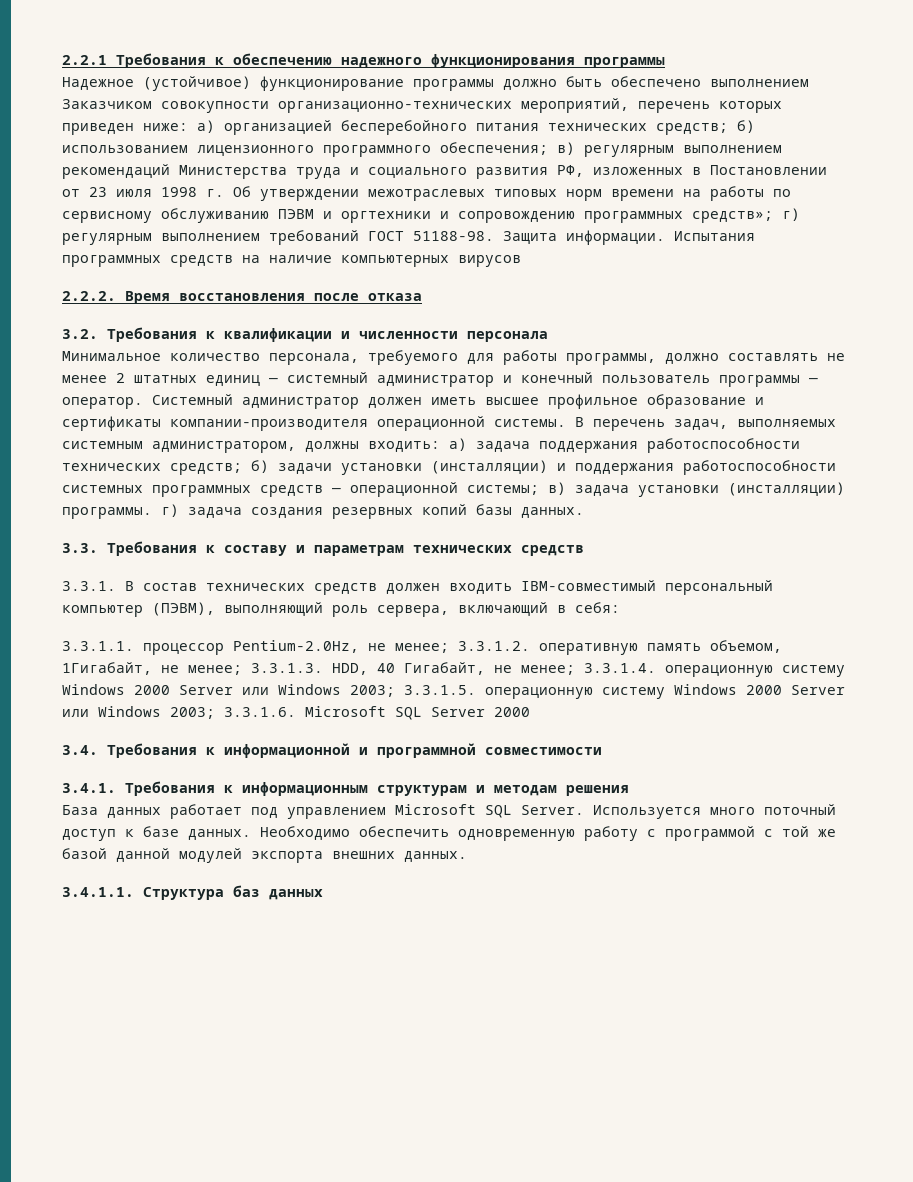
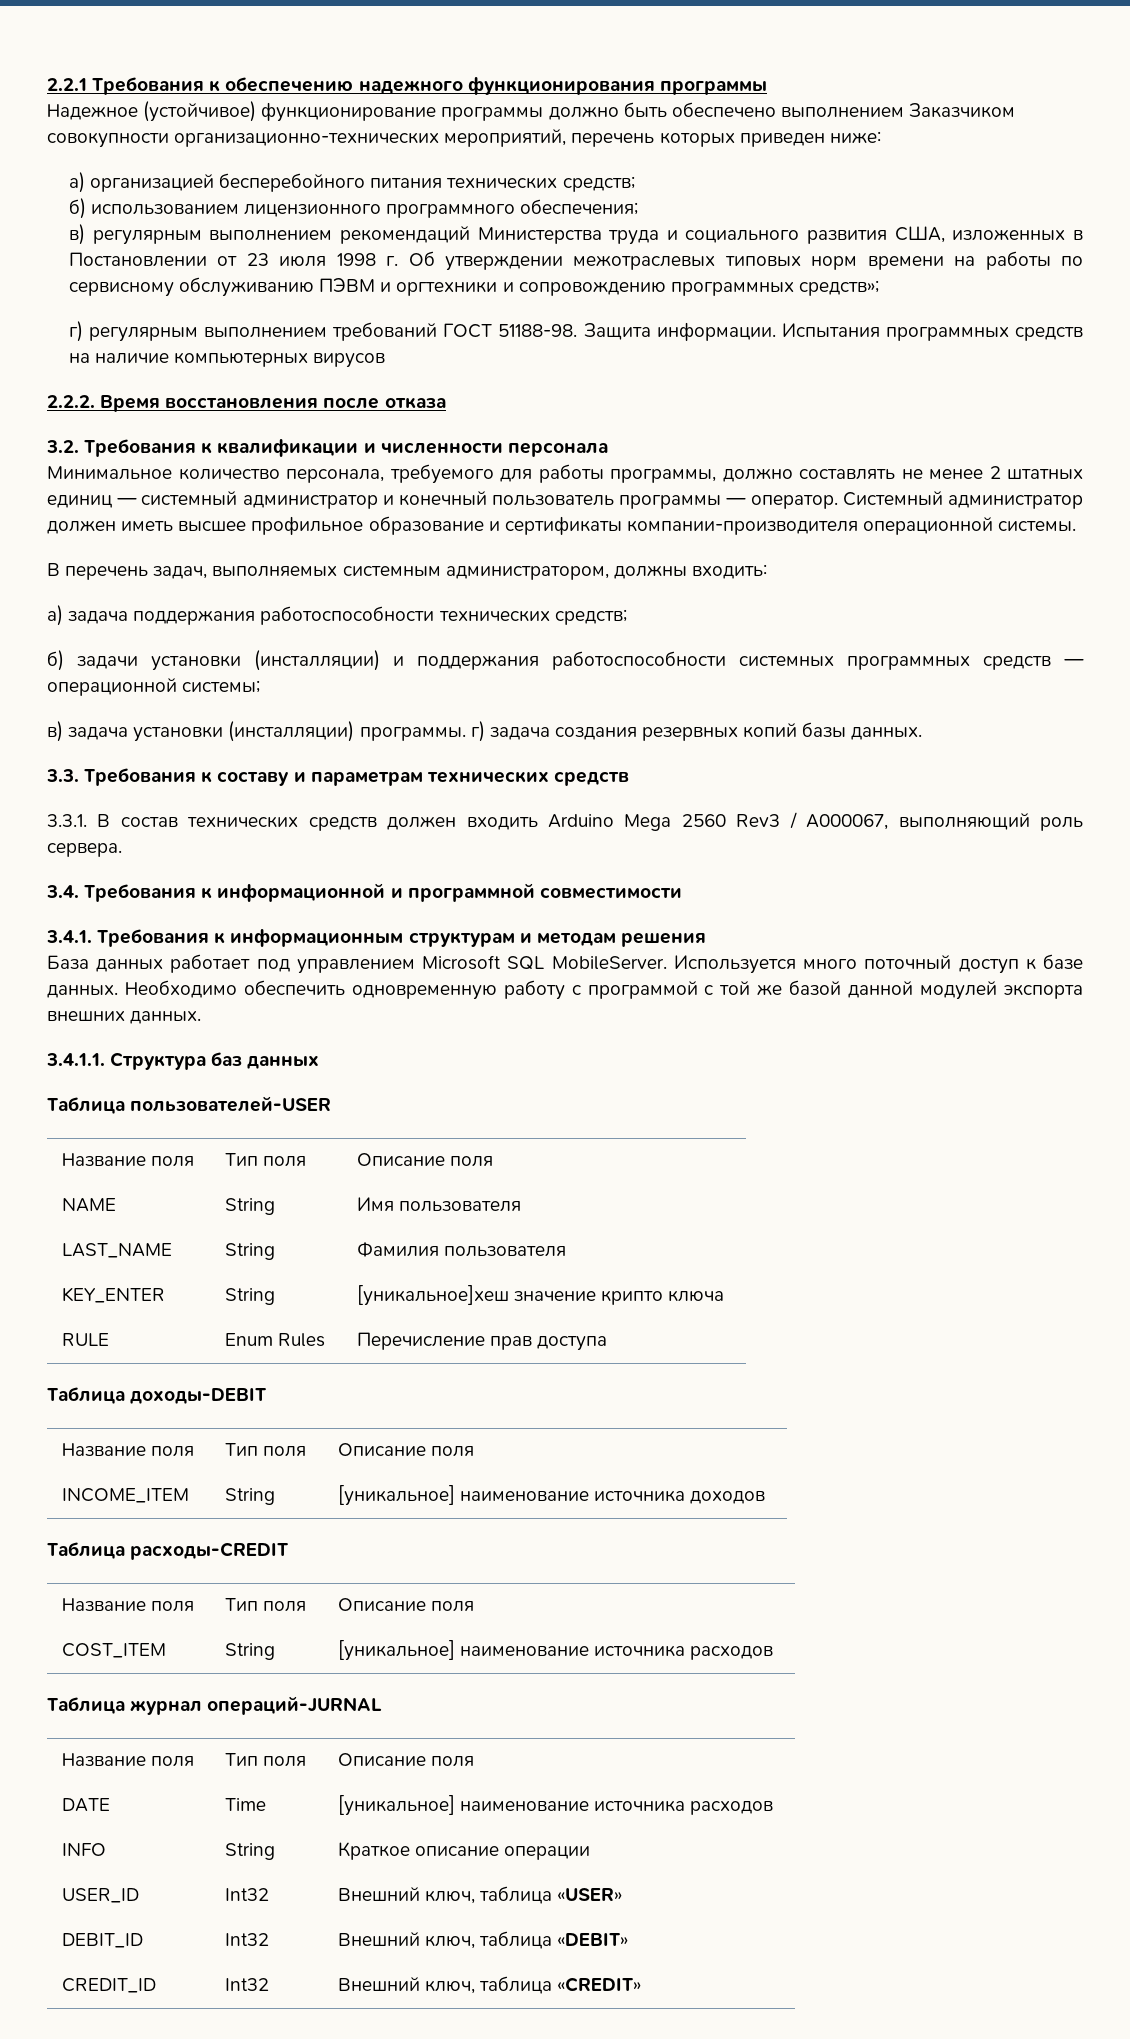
- Надежное (устойчивое) функционирование программы должно быть обеспечено выполнением Заказчиком совокупности организационно-технических мероприятий, перечень которых приведен ниже: а) организацией бесперебойного питания технических средств; б) использованием лицензионного программного обеспечения; в) регулярным выполнением рекомендаций Министерства труда и социального развития РФ, изложенных в Постановлении от 23 июля 1998 г. Об утверждении межотраслевых типовых норм времени на работы по сервисному обслуживанию ПЭВМ и оргтехники и сопровождению программных средств»; г) регулярным выполнением требований ГОСТ 51188-98.
+ Надежное (устойчивое) функционирование программы должно быть обеспечено выполнением Заказчиком совокупности организационно-технических мероприятий, перечень которых приведен ниже:
+ а) организацией бесперебойного питания технических средств;
+ б) использованием лицензионного программного обеспечения;
+ в) регулярным выполнением рекомендаций Министерства труда и социального развития США, изложенных в Постановлении от 23 июля 1998 г. Об утверждении межотраслевых типовых норм времени на работы по сервисному обслуживанию ПЭВМ и оргтехники и сопровождению программных средств»;
+ г) регулярным выполнением требований ГОСТ 51188-98.
- Системный администратор должен иметь высшее профильное образование и сертификаты компании-производителя операционной системы. В перечень задач, выполняемых системным администратором, должны входить: а) задача поддержания работоспособности технических средств; б) задачи установки (инсталляции) и поддержания работоспособности системных программных средств — операционной системы; в) задача установки (инсталляции) программы. г) задача создания резервных копий базы данных.
+ Системный администратор должен иметь высшее профильное образование и сертификаты компании-производителя операционной системы.
+ В перечень задач, выполняемых системным администратором, должны входить:
+ а) задача поддержания работоспособности технических средств;
+ б) задачи установки (инсталляции) и поддержания работоспособности системных программных средств — операционной системы;
+ в) задача установки (инсталляции) программы. г) задача создания резервных копий базы данных.
- 3.3.1. В состав технических средств должен входить IВМ-совместимый персональный компьютер (ПЭВМ), выполняющий роль сервера, включающий в себя:
- 3.3.1.1. процессор Pentium-2.0Hz, не менее; 3.3.1.2. оперативную память объемом, 1Гигабайт, не менее; 3.3.1.3. HDD, 40 Гигабайт, не менее; 3.3.1.4. операционную систему Windows 2000 Server или Windows 2003; 3.3.1.5. операционную систему Windows 2000 Server или Windows 2003; 3.3.1.6. Microsoft SQL Server 2000
+ 3.3.1. В состав технических средств должен входить Arduino Mega 2560 Rev3 / A000067, выполняющий роль сервера.
- База данных работает под управлением Microsoft SQL Server.
+ База данных работает под управлением Microsoft SQL MobileServer.
+ Таблица пользователей-USER
+ Название поля | Тип поля | Описание поля
+ NAME | String | Имя пользователя
+ LAST_NAME | String | Фамилия пользователя
+ KEY_ENTER | String | [уникальное]хеш значение крипто ключа
+ RULE | Enum Rules | Перечисление прав доступа
+ Таблица доходы-DEBIT
+ Название поля | Тип поля | Описание поля
+ INCOME_ITEM | String | [уникальное] наименование источника доходов
+ Таблица расходы-CREDIT
+ Название поля | Тип поля | Описание поля
+ COST_ITEM | String | [уникальное] наименование источника расходов
+ Таблица журнал операций-JURNAL
+ Название поля | Тип поля | Описание поля
+ DATE | Time | [уникальное] наименование источника расходов
+ INFO | String | Краткое описание операции
+ USER_ID | Int32 | Внешний ключ, таблица «USER»
+ DEBIT_ID | Int32 | Внешний ключ, таблица «DEBIT»
+ CREDIT_ID | Int32 | Внешний ключ, таблица «CREDIT»

